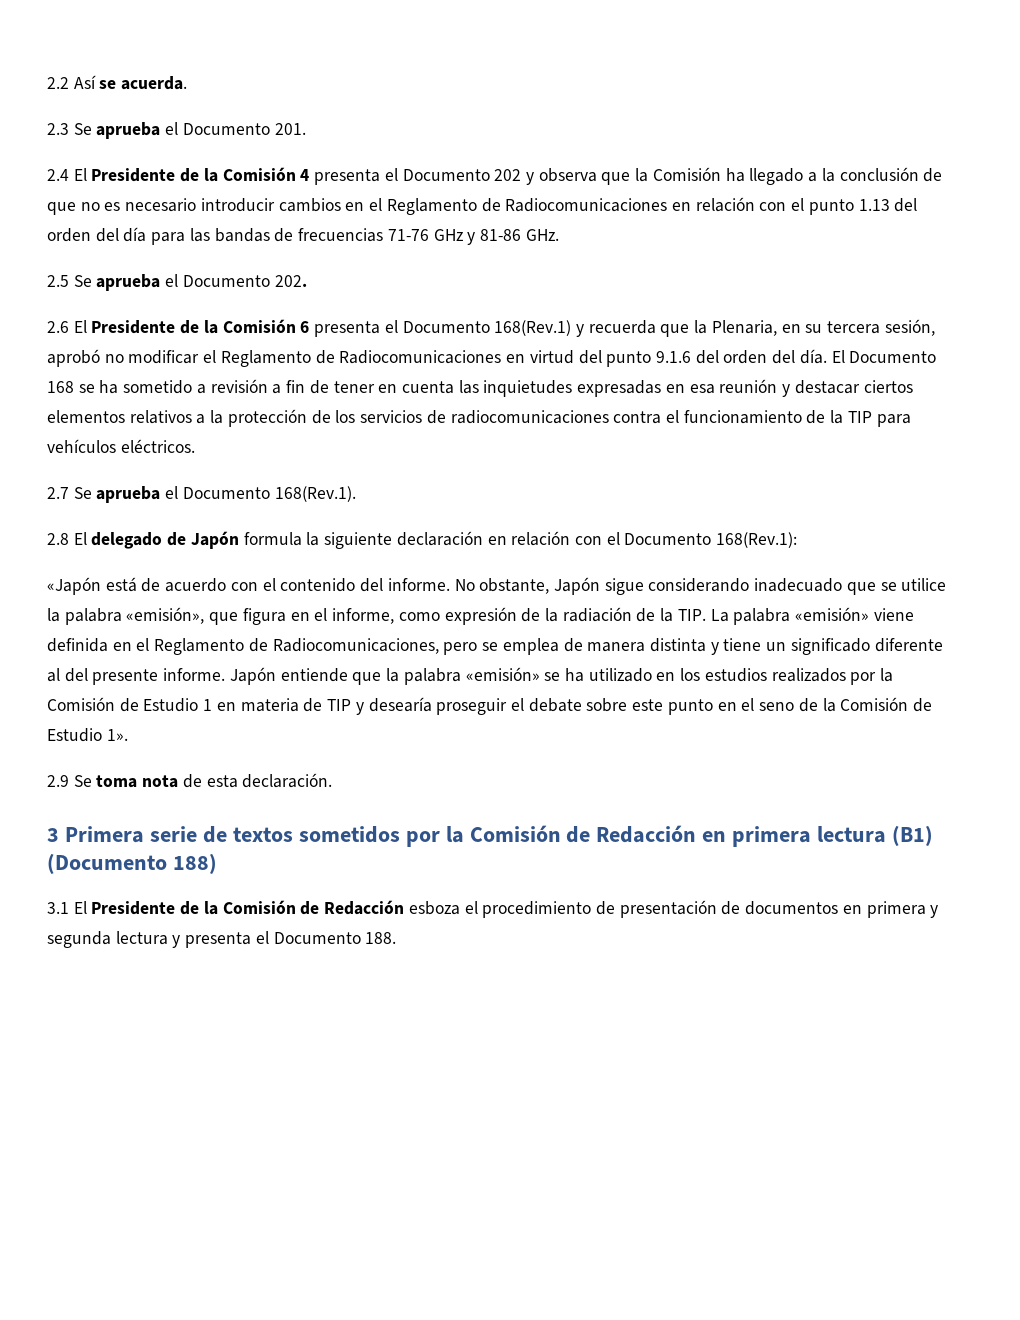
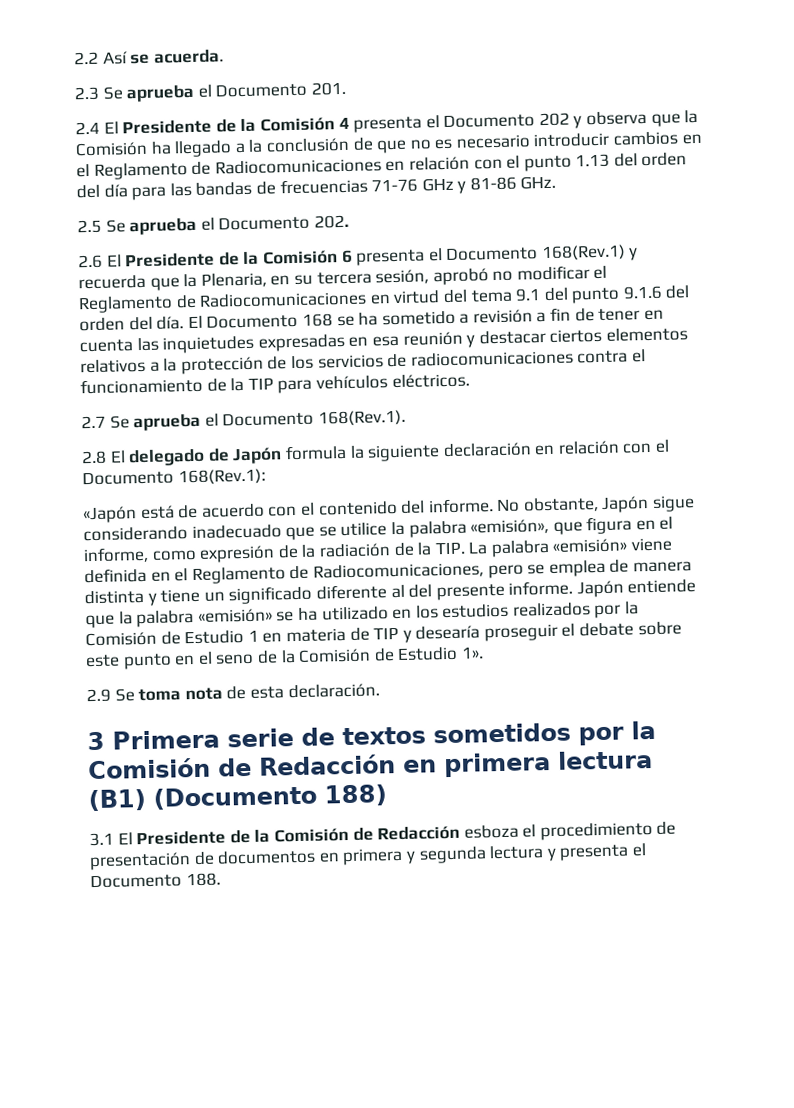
- 2.6 El Presidente de la Comisión 6 presenta el Documento 168(Rev.1) y recuerda que la Plenaria, en su tercera sesión, aprobó no modificar el Reglamento de Radiocomunicaciones en virtud del punto 9.1.6 del orden del día.
+ 2.6 El Presidente de la Comisión 6 presenta el Documento 168(Rev.1) y recuerda que la Plenaria, en su tercera sesión, aprobó no modificar el Reglamento de Radiocomunicaciones en virtud del tema 9.1 del punto 9.1.6 del orden del día.

